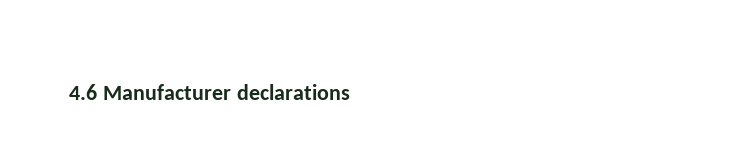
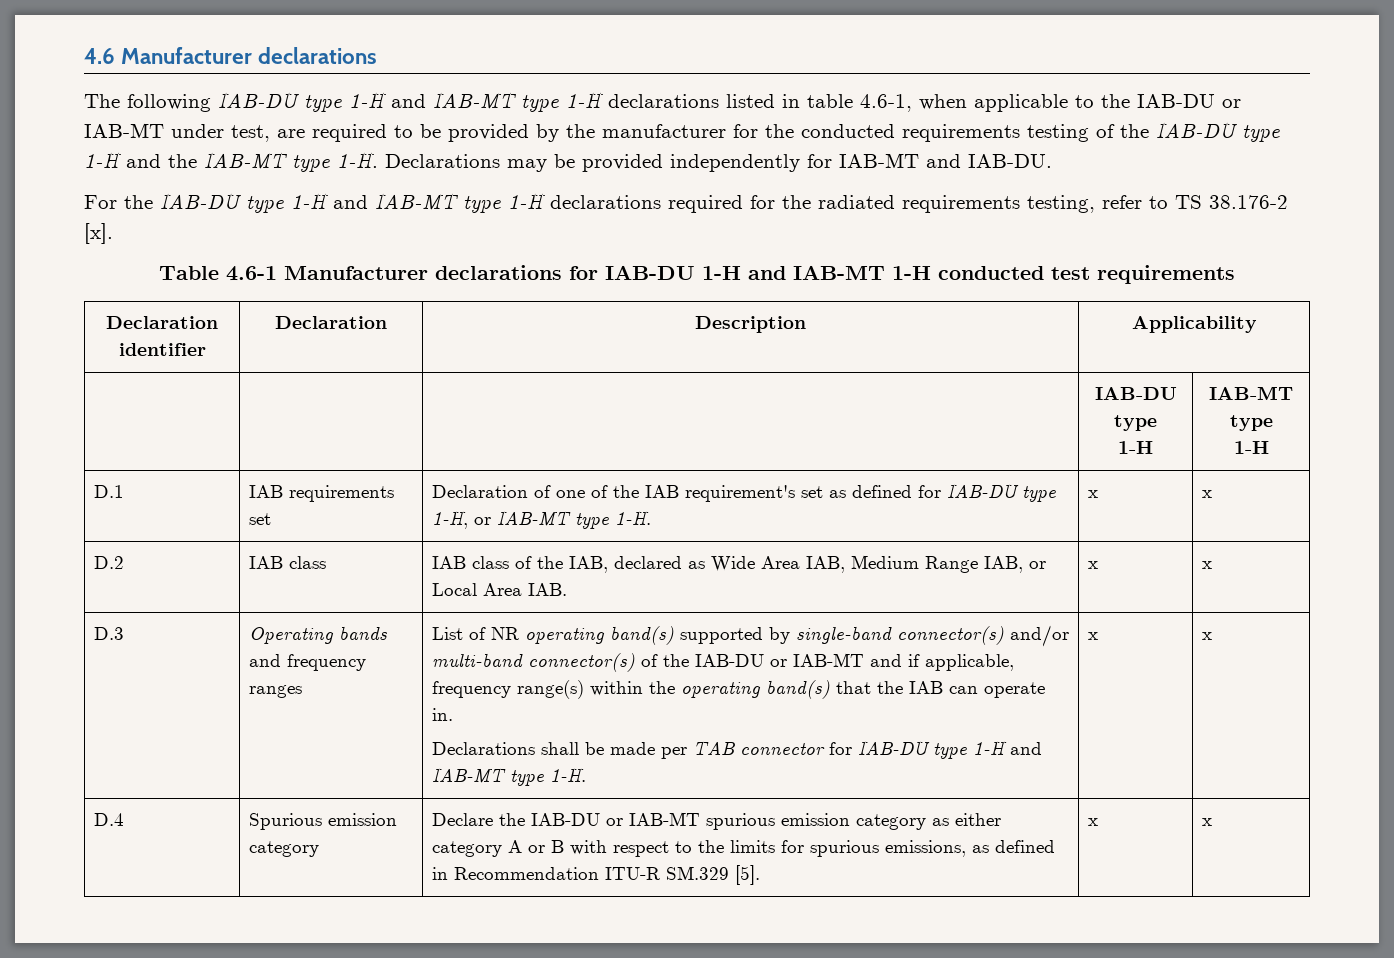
+ The following IAB-DU type 1-H and IAB-MT type 1-H declarations listed in table 4.6-1, when applicable to the IAB-DU or IAB-MT under test, are required to be provided by the manufacturer for the conducted requirements testing of the IAB-DU type 1-H and the IAB-MT type 1-H. Declarations may be provided independently for IAB-MT and IAB-DU.
+ For the IAB-DU type 1-H and IAB-MT type 1-H declarations required for the radiated requirements testing, refer to TS 38.176-2 [x].
+ Table 4.6-1 Manufacturer declarations for IAB-DU 1-H and IAB-MT 1-H conducted test requirements
+ Declaration identifier | Declaration | Description | Applicability
+ | | | IAB-DU type
+ 1-H | IAB-MT type
+ 1-H
+ D.1 | IAB requirements set | Declaration of one of the IAB requirement's set as defined for IAB-DU type 1-H, or IAB-MT type 1-H. | x | x
+ D.2 | IAB class | IAB class of the IAB, declared as Wide Area IAB, Medium Range IAB, or Local Area IAB. | x | x
+ D.3 | Operating bands and frequency ranges | List of NR operating band(s) supported by single-band connector(s) and/or multi-band connector(s) of the IAB-DU or IAB-MT and if applicable, frequency range(s) within the operating band(s) that the IAB can operate in.
+ Declarations shall be made per TAB connector for IAB-DU type 1-H and IAB-MT type 1-H. | x | x
+ D.4 | Spurious emission category | Declare the IAB-DU or IAB-MT spurious emission category as either category A or B with respect to the limits for spurious emissions, as defined in Recommendation ITU-R SM.329 [5]. | x | x

